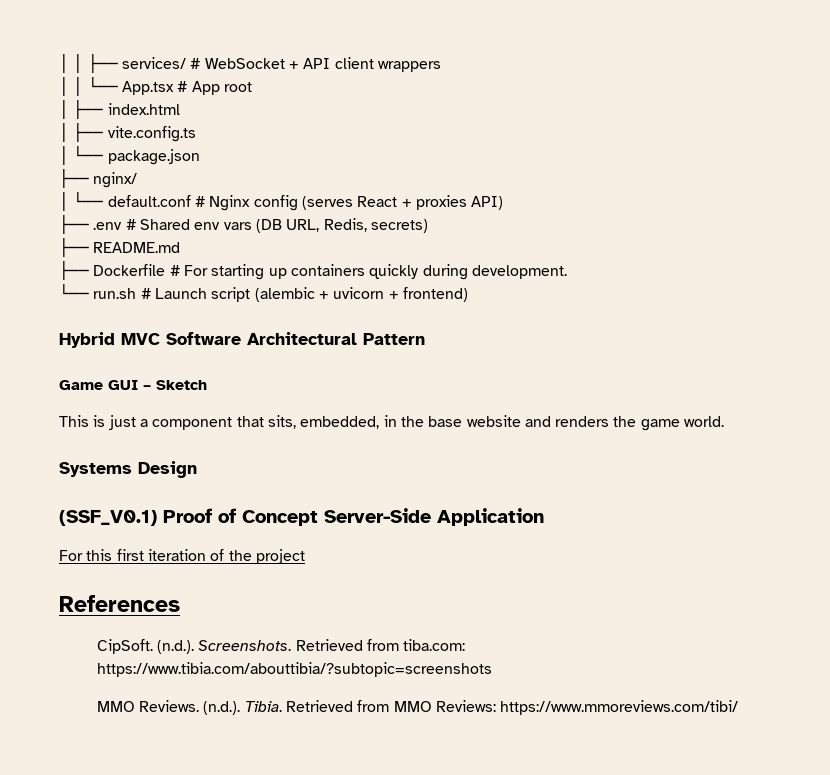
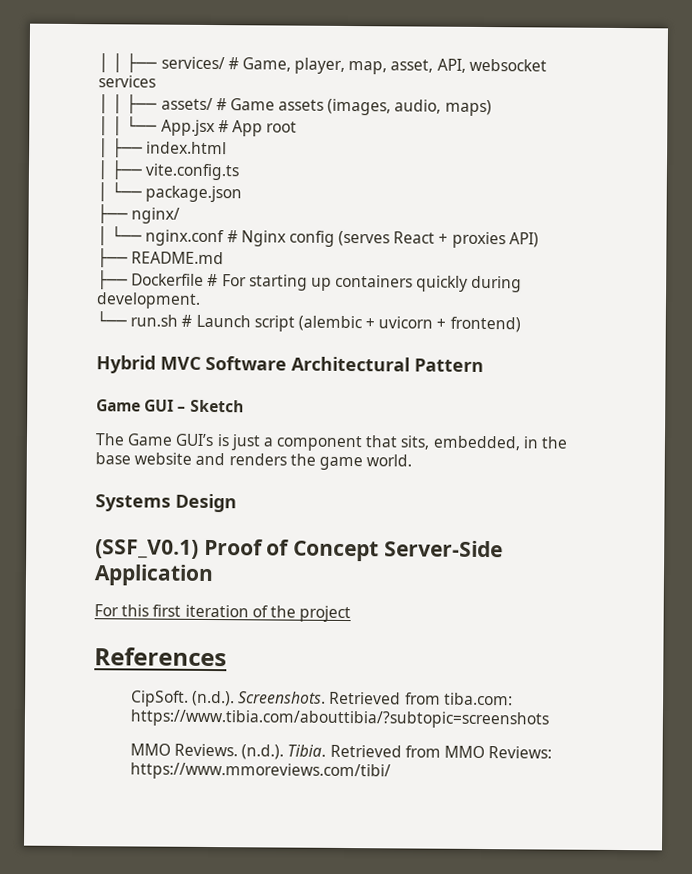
- │ │ ├── services/ # WebSocket + API client wrappers
+ │ │ ├── services/ # Game, player, map, asset, API, websocket services
+ │ │ ├── assets/ # Game assets (images, audio, maps)
- │ │ └── App.tsx # App root
+ │ │ └── App.jsx # App root
- │ └── default.conf # Nginx config (serves React + proxies API)
+ │ └── nginx.conf # Nginx config (serves React + proxies API)
- ├── .env # Shared env vars (DB URL, Redis, secrets)
- This is just a component that sits, embedded, in the base website and renders the game world.
+ The Game GUI’s is just a component that sits, embedded, in the base website and renders the game world.

